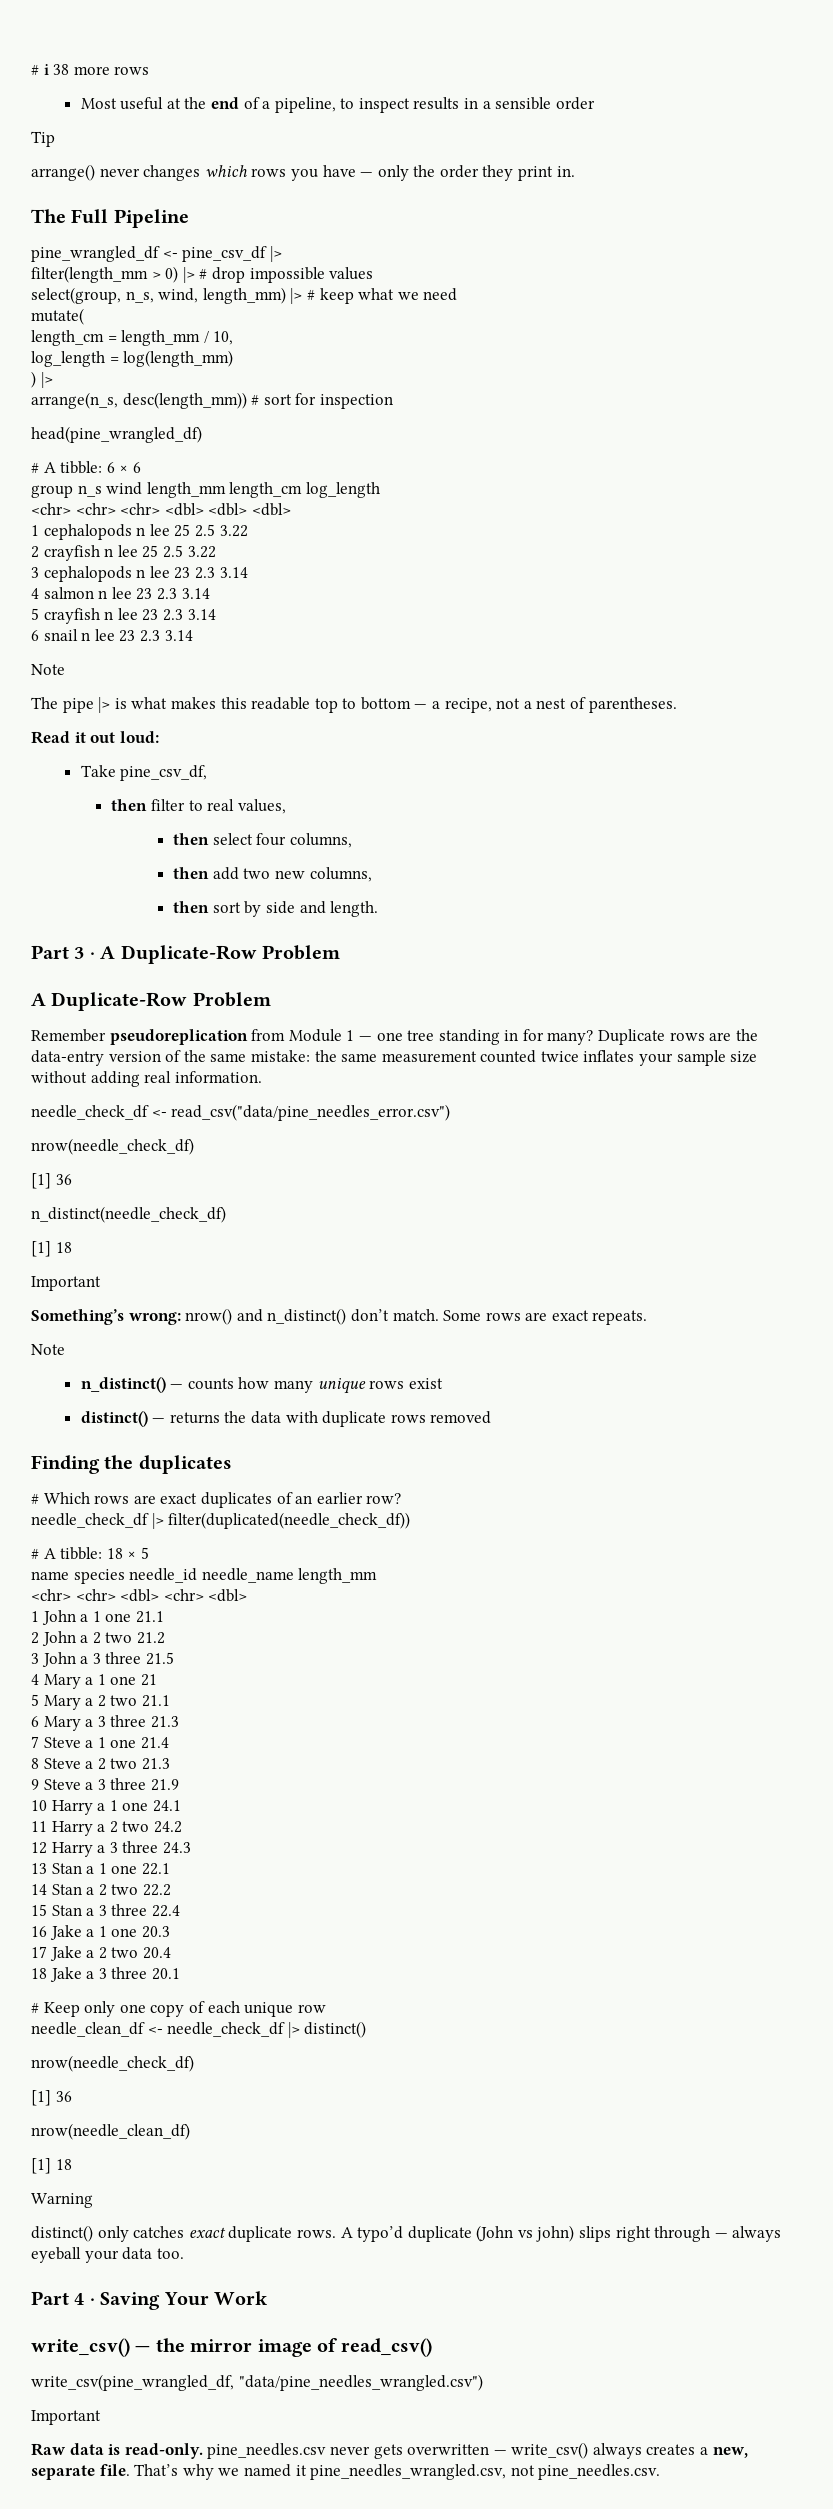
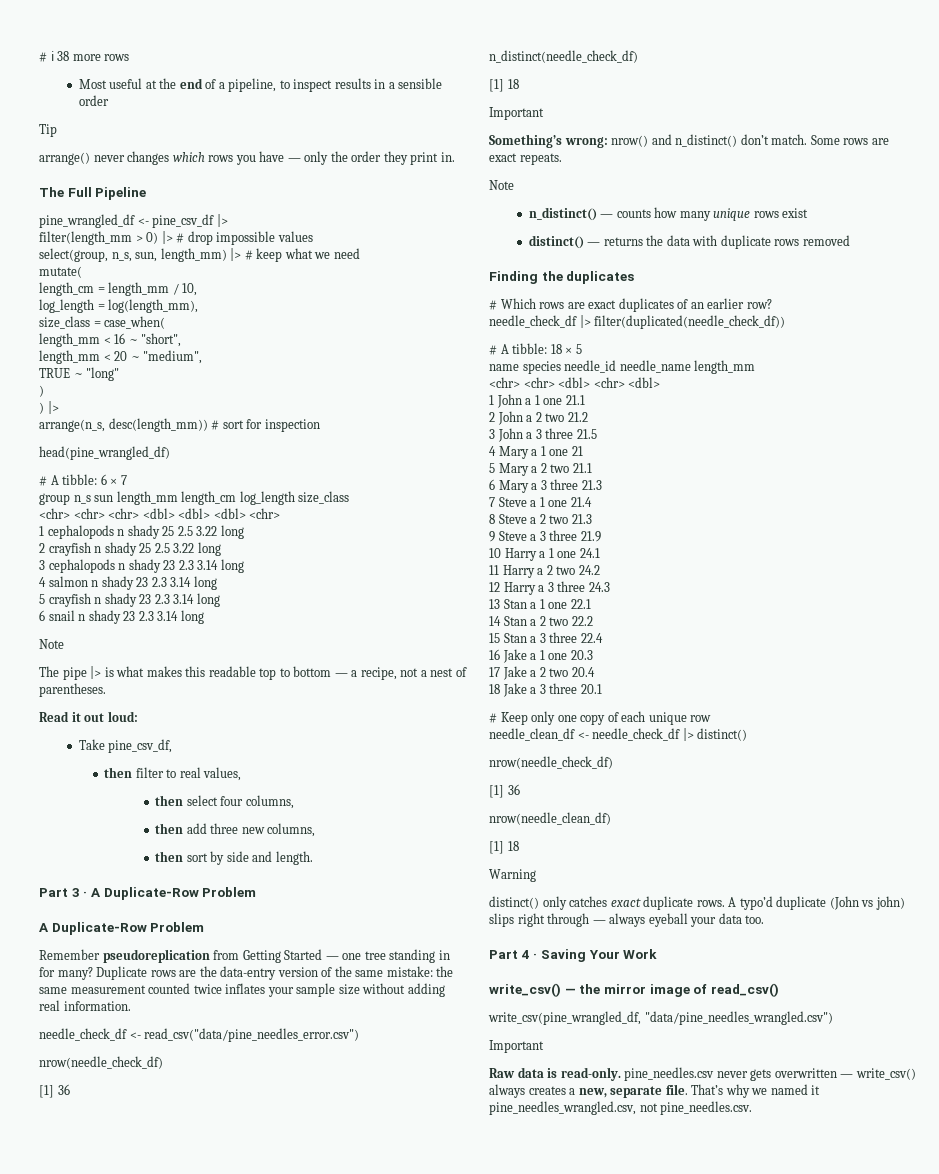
- select(group, n_s, wind, length_mm) |> # keep what we need
+ select(group, n_s, sun, length_mm) |> # keep what we need
- log_length = log(length_mm)
+ log_length = log(length_mm),
+ size_class = case_when(
+ length_mm < 16 ~ "short",
+ length_mm < 20 ~ "medium",
+ TRUE ~ "long"
+ )
- # A tibble: 6 × 6
+ # A tibble: 6 × 7
- group n_s wind length_mm length_cm log_length
+ group n_s sun length_mm length_cm log_length size_class
- <chr> <chr> <chr> <dbl> <dbl> <dbl>
+ <chr> <chr> <chr> <dbl> <dbl> <dbl> <chr>
- 1 cephalopods n lee 25 2.5 3.22
+ 1 cephalopods n shady 25 2.5 3.22 long
- 2 crayfish n lee 25 2.5 3.22
+ 2 crayfish n shady 25 2.5 3.22 long
- 3 cephalopods n lee 23 2.3 3.14
+ 3 cephalopods n shady 23 2.3 3.14 long
- 4 salmon n lee 23 2.3 3.14
+ 4 salmon n shady 23 2.3 3.14 long
- 5 crayfish n lee 23 2.3 3.14
+ 5 crayfish n shady 23 2.3 3.14 long
- 6 snail n lee 23 2.3 3.14
+ 6 snail n shady 23 2.3 3.14 long
- then add two new columns,
+ then add three new columns,
- Remember pseudoreplication from Module 1 — one tree standing in for many?
+ Remember pseudoreplication from Getting Started — one tree standing in for many?

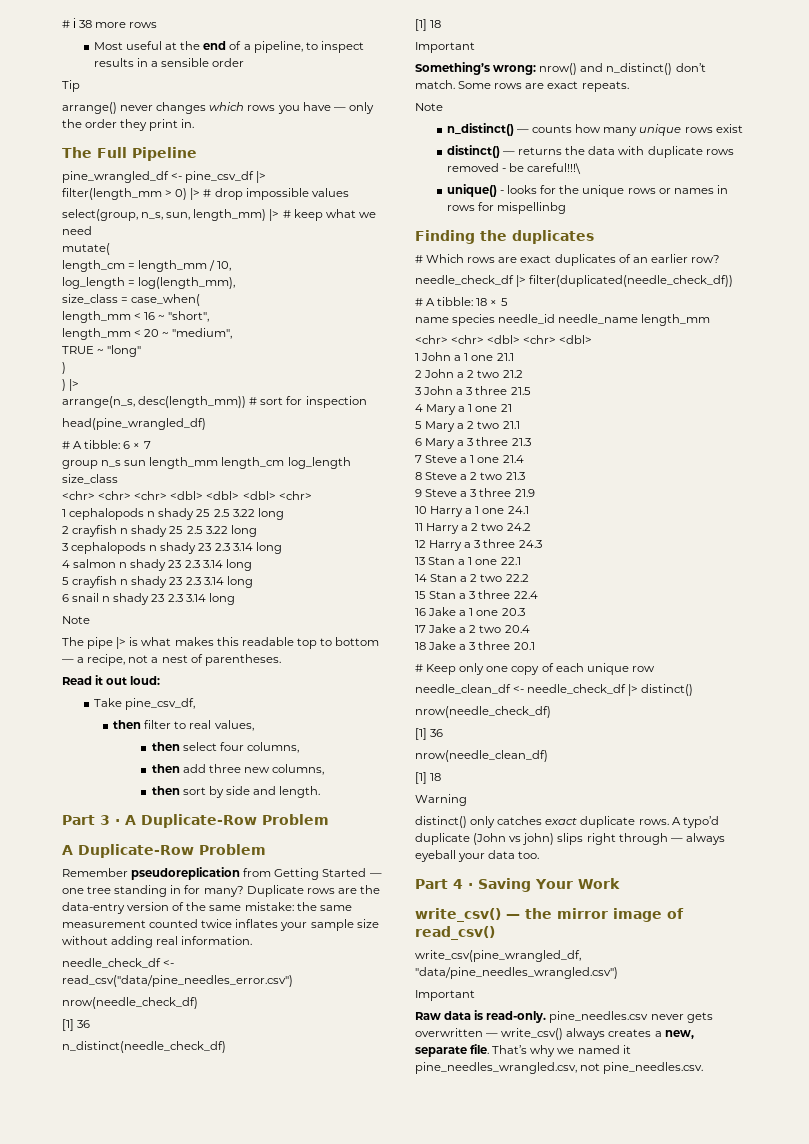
- distinct() — returns the data with duplicate rows removed
+ distinct() — returns the data with duplicate rows removed - be careful!!!\
+ unique() - looks for the unique rows or names in rows for mispellinbg

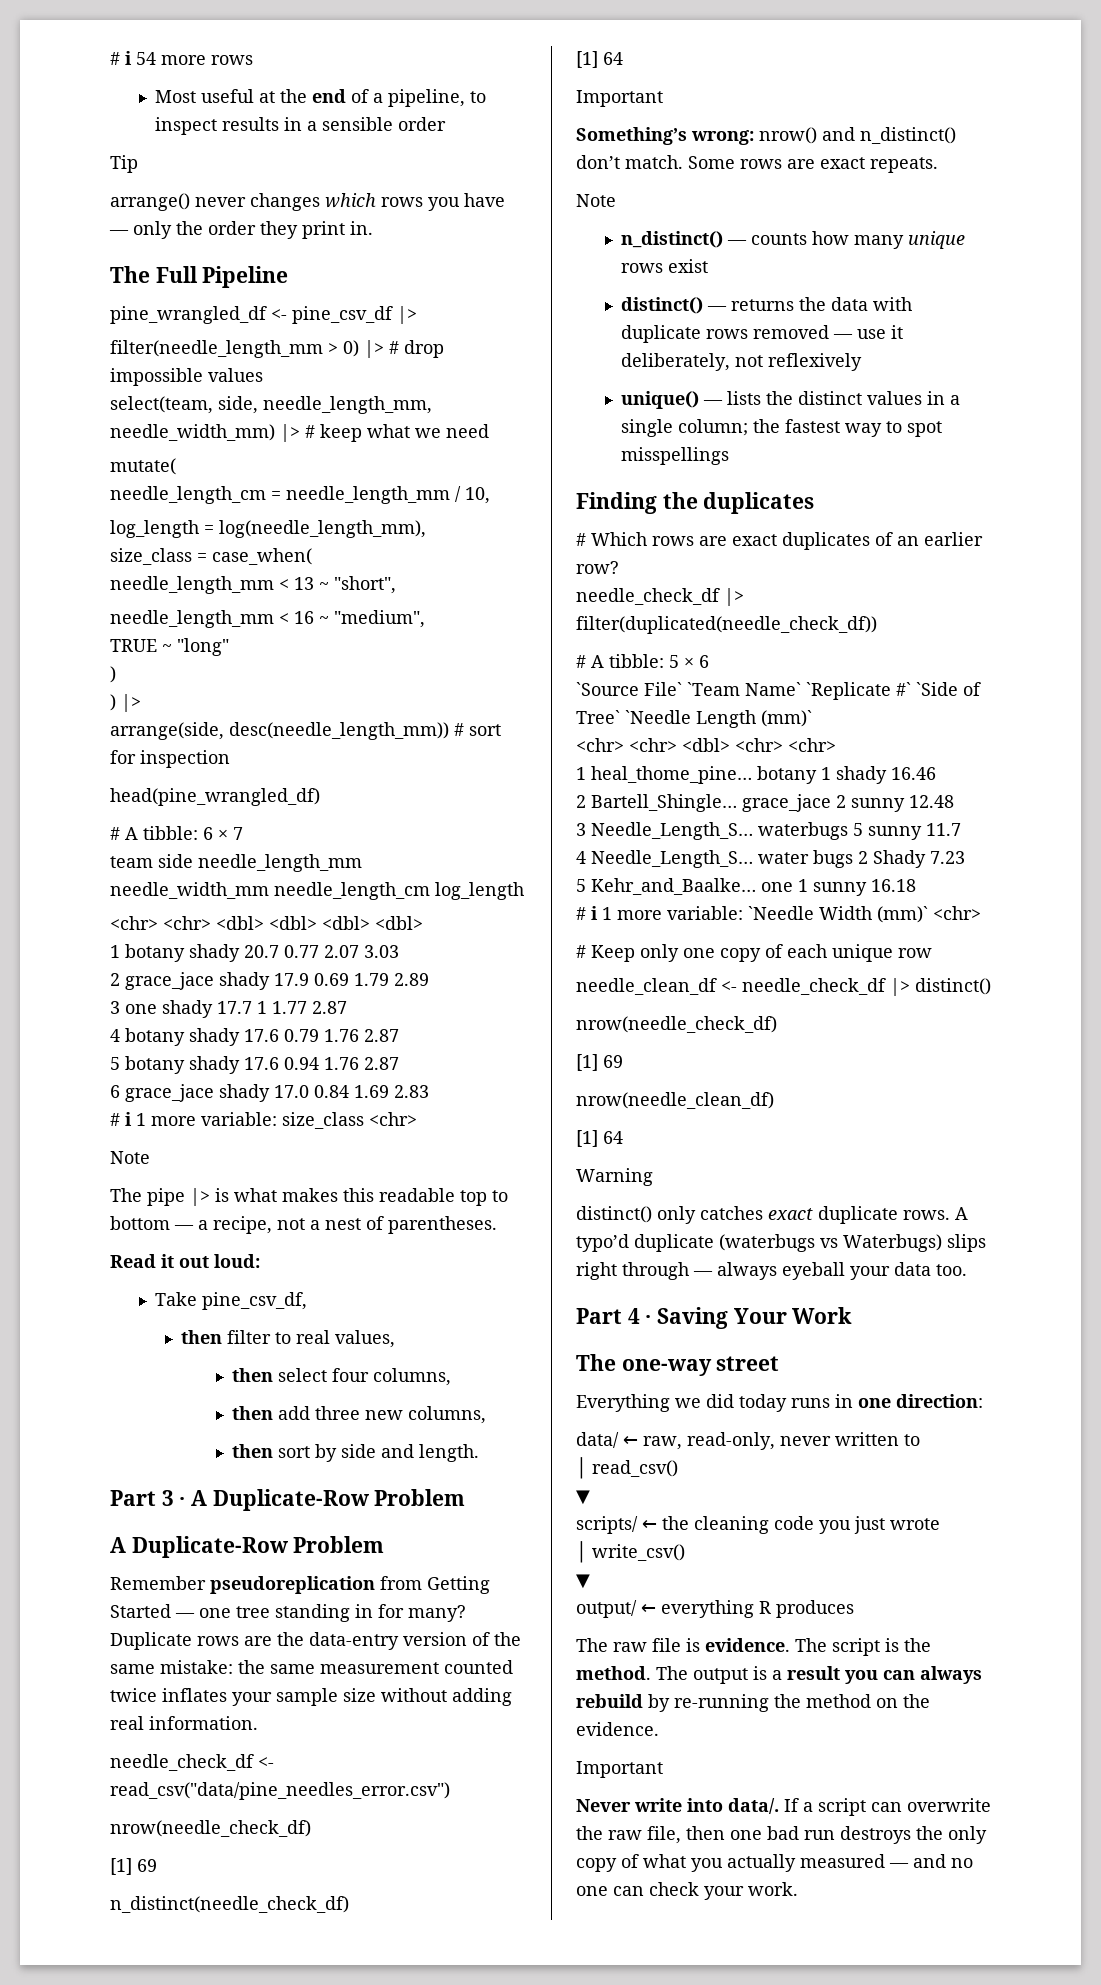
- # ℹ 38 more rows
+ # ℹ 54 more rows
- filter(length_mm > 0) |> # drop impossible values
+ filter(needle_length_mm > 0) |> # drop impossible values
- select(group, n_s, sun, length_mm) |> # keep what we need
+ select(team, side, needle_length_mm, needle_width_mm) |> # keep what we need
- length_cm = length_mm / 10,
+ needle_length_cm = needle_length_mm / 10,
- log_length = log(length_mm),
+ log_length = log(needle_length_mm),
- length_mm < 16 ~ "short",
+ needle_length_mm < 13 ~ "short",
- length_mm < 20 ~ "medium",
+ needle_length_mm < 16 ~ "medium",
- arrange(n_s, desc(length_mm)) # sort for inspection
+ arrange(side, desc(needle_length_mm)) # sort for inspection
- group n_s sun length_mm length_cm log_length size_class
- <chr> <chr> <chr> <dbl> <dbl> <dbl> <chr>
- 1 cephalopods n shady 25 2.5 3.22 long
- 2 crayfish n shady 25 2.5 3.22 long
- 3 cephalopods n shady 23 2.3 3.14 long
- 4 salmon n shady 23 2.3 3.14 long
- 5 crayfish n shady 23 2.3 3.14 long
- 6 snail n shady 23 2.3 3.14 long
+ team side needle_length_mm needle_width_mm needle_length_cm log_length
+ <chr> <chr> <dbl> <dbl> <dbl> <dbl>
+ 1 botany shady 20.7 0.77 2.07 3.03
+ 2 grace_jace shady 17.9 0.69 1.79 2.89
+ 3 one shady 17.7 1 1.77 2.87
+ 4 botany shady 17.6 0.79 1.76 2.87
+ 5 botany shady 17.6 0.94 1.76 2.87
+ 6 grace_jace shady 17.0 0.84 1.69 2.83
+ # ℹ 1 more variable: size_class <chr>
  needle_check_df <- read_csv("data/pine_needles_error.csv")
  nrow(needle_check_df)
- [1] 36
+ [1] 69
  n_distinct(needle_check_df)
- [1] 18
+ [1] 64
- distinct() — returns the data with duplicate rows removed - be careful!!!\
- unique() - looks for the unique rows or names in rows for mispellinbg
+ distinct() — returns the data with duplicate rows removed — use it deliberately, not reflexively
+ unique() — lists the distinct values in a single column; the fastest way to spot misspellings
- # A tibble: 18 × 5
- name species needle_id needle_name length_mm
+ # A tibble: 5 × 6
+ `Source File` `Team Name` `Replicate #` `Side of Tree` `Needle Length (mm)`
- <chr> <chr> <dbl> <chr> <dbl>
- 1 John a 1 one 21.1
- 2 John a 2 two 21.2
- 3 John a 3 three 21.5
- 4 Mary a 1 one 21
- 5 Mary a 2 two 21.1
- 6 Mary a 3 three 21.3
- 7 Steve a 1 one 21.4
- 8 Steve a 2 two 21.3
- 9 Steve a 3 three 21.9
- 10 Harry a 1 one 24.1
- 11 Harry a 2 two 24.2
- 12 Harry a 3 three 24.3
- 13 Stan a 1 one 22.1
- 14 Stan a 2 two 22.2
- 15 Stan a 3 three 22.4
- 16 Jake a 1 one 20.3
- 17 Jake a 2 two 20.4
- 18 Jake a 3 three 20.1
+ <chr> <chr> <dbl> <chr> <chr>
+ 1 heal_thome_pine… botany 1 shady 16.46
+ 2 Bartell_Shingle… grace_jace 2 sunny 12.48
+ 3 Needle_Length_S… waterbugs 5 sunny 11.7
+ 4 Needle_Length_S… water bugs 2 Shady 7.23
+ 5 Kehr_and_Baalke… one 1 sunny 16.18
+ # ℹ 1 more variable: `Needle Width (mm)` <chr>
  needle_clean_df <- needle_check_df |> distinct()
  nrow(needle_check_df)
- [1] 36
+ [1] 69
  nrow(needle_clean_df)
- [1] 18
+ [1] 64
- A typo’d duplicate (John vs john) slips right through — always eyeball your data too.
+ A typo’d duplicate (waterbugs vs Waterbugs) slips right through — always eyeball your data too.
- write_csv() — the mirror image of read_csv()
- write_csv(pine_wrangled_df, "data/pine_needles_wrangled.csv")
+ The one-way street
+ Everything we did today runs in one direction:
+ data/ ← raw, read-only, never written to
+ │ read_csv()
+ ▼
+ scripts/ ← the cleaning code you just wrote
+ │ write_csv()
+ ▼
+ output/ ← everything R produces
+ The raw file is evidence. The script is the method. The output is a result you can always rebuild by re-running the method on the evidence.
  Important
- Raw data is read-only. pine_needles.csv never gets overwritten — write_csv() always creates a new, separate file. That’s why we named it pine_needles_wrangled.csv, not pine_needles.csv.
+ Never write into data/. If a script can overwrite the raw file, then one bad run destroys the only copy of what you actually measured — and no one can check your work.

